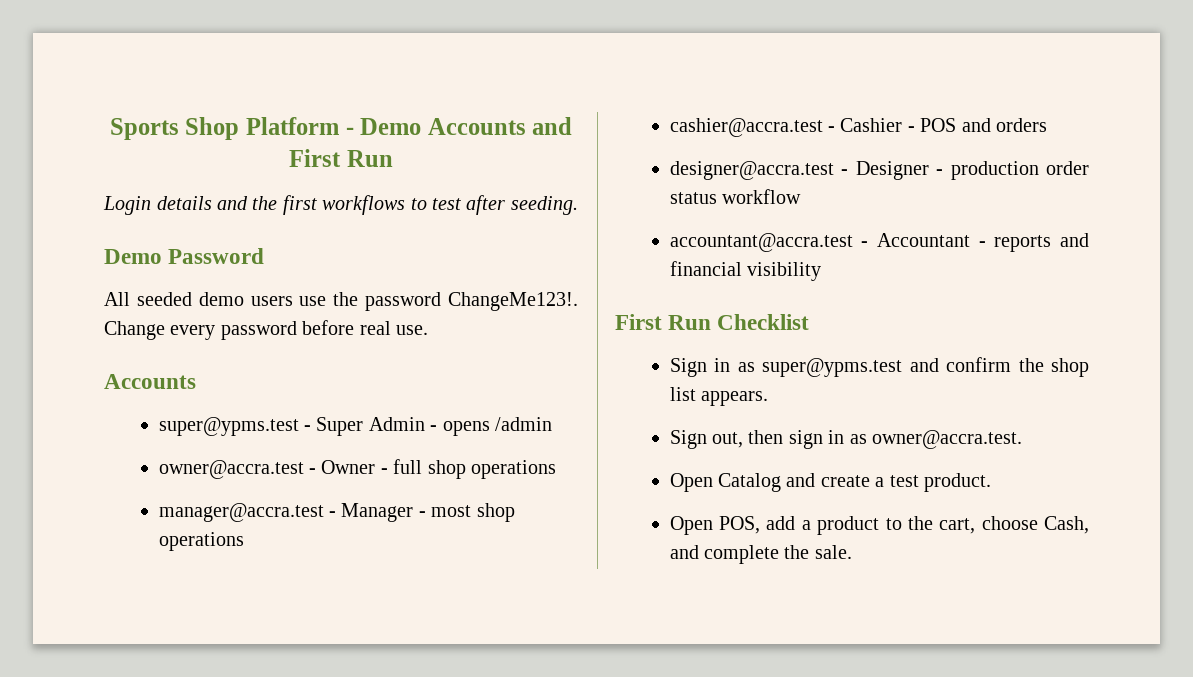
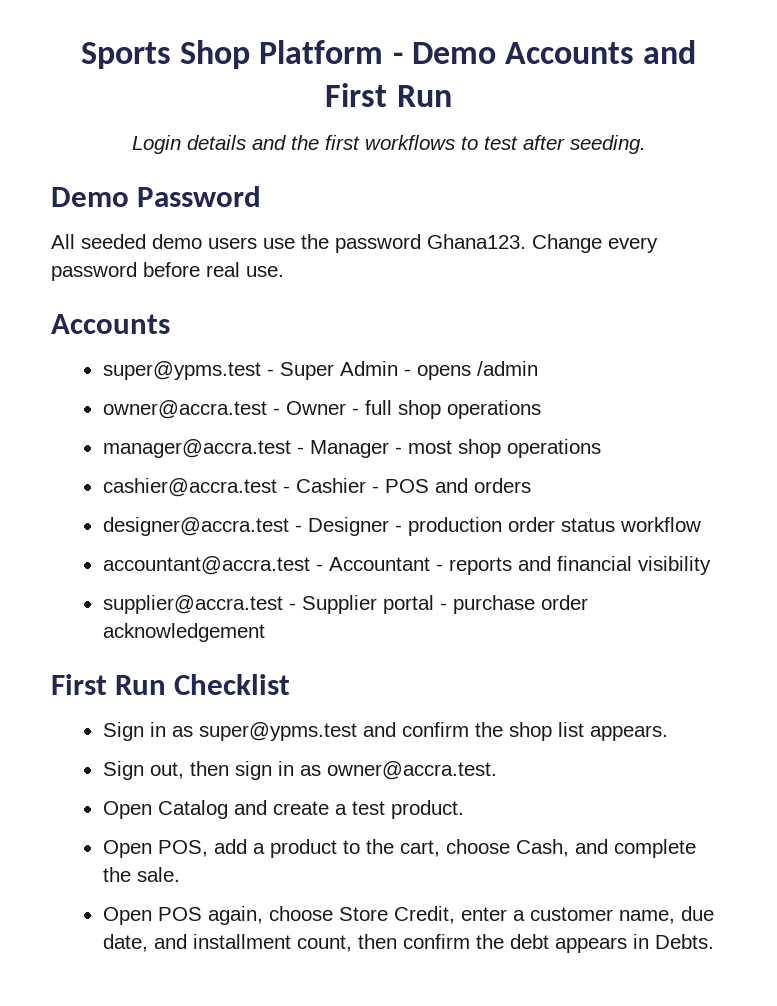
- All seeded demo users use the password ChangeMe123!.
+ All seeded demo users use the password Ghana123.
+ supplier@accra.test - Supplier portal - purchase order acknowledgement
+ Open POS again, choose Store Credit, enter a customer name, due date, and installment count, then confirm the debt appears in Debts.

